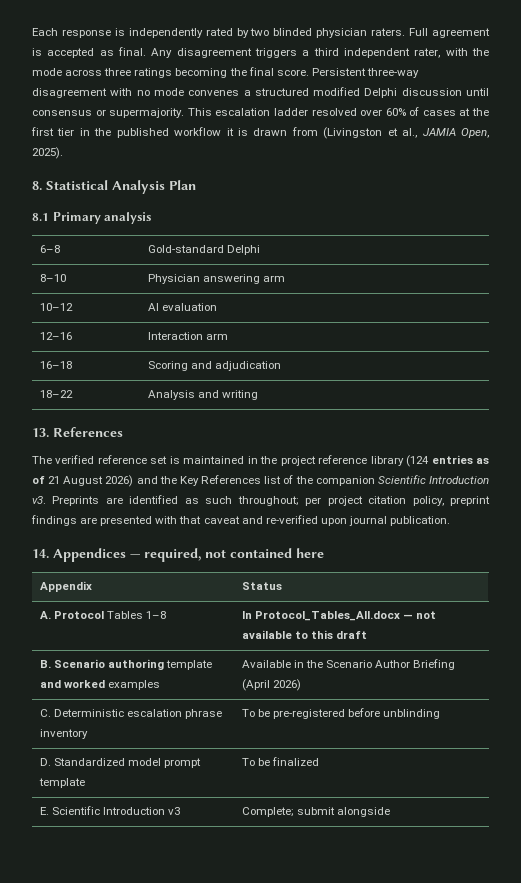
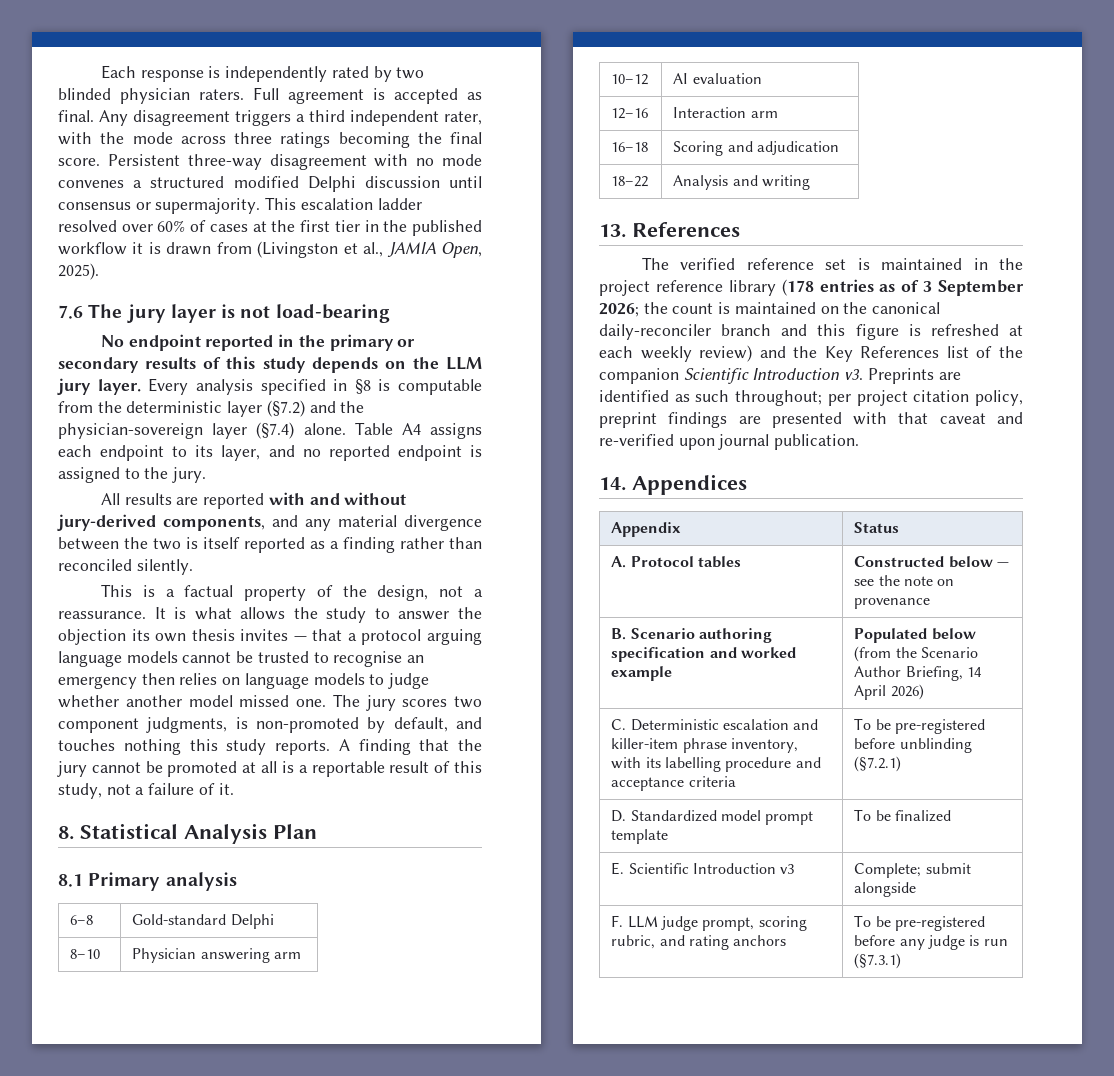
+ 7.6 The jury layer is not load-bearing
+ No endpoint reported in the primary or secondary results of this study depends on the LLM jury layer. Every analysis specified in §8 is computable from the deterministic layer (§7.2) and the physician-sovereign layer (§7.4) alone. Table A4 assigns each endpoint to its layer, and no reported endpoint is assigned to the jury.
+ All results are reported with and without jury-derived components, and any material divergence between the two is itself reported as a finding rather than reconciled silently.
+ This is a factual property of the design, not a reassurance. It is what allows the study to answer the objection its own thesis invites — that a protocol arguing language models cannot be trusted to recognise an emergency then relies on language models to judge whether another model missed one. The jury scores two component judgments, is non-promoted by default, and touches nothing this study reports. A finding that the jury cannot be promoted at all is a reportable result of this study, not a failure of it.
- The verified reference set is maintained in the project reference library (124 entries as of 21 August 2026) and the Key References list of the companion Scientific Introduction v3.
+ The verified reference set is maintained in the project reference library (178 entries as of 3 September 2026; the count is maintained on the canonical daily-reconciler branch and this figure is refreshed at each weekly review) and the Key References list of the companion Scientific Introduction v3.
- 14. Appendices — required, not contained here
+ 14. Appendices
- A. Protocol Tables 1–8 | In Protocol_Tables_All.docx — not available to this draft
+ A. Protocol tables | Constructed below — see the note on provenance
- B. Scenario authoring template and worked examples | Available in the Scenario Author Briefing (April 2026)
- C. Deterministic escalation phrase inventory | To be pre-registered before unblinding
+ B. Scenario authoring specification and worked example | Populated below (from the Scenario Author Briefing, 14 April 2026)
+ C. Deterministic escalation and killer-item phrase inventory, with its labelling procedure and acceptance criteria | To be pre-registered before unblinding (§7.2.1)
+ F. LLM judge prompt, scoring rubric, and rating anchors | To be pre-registered before any judge is run (§7.3.1)

